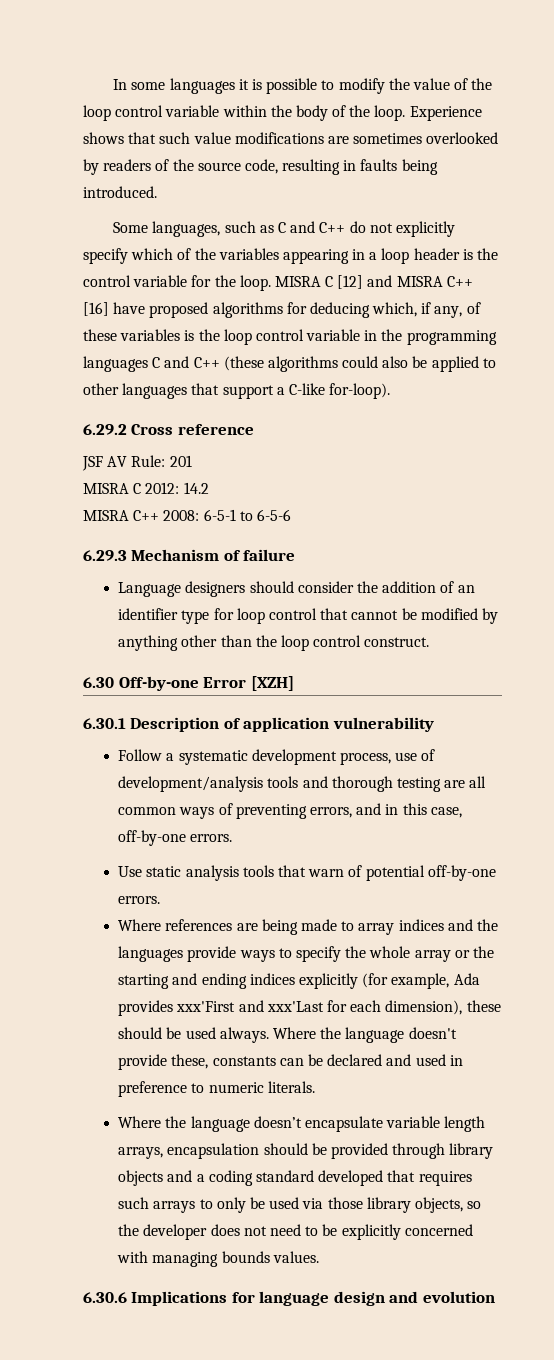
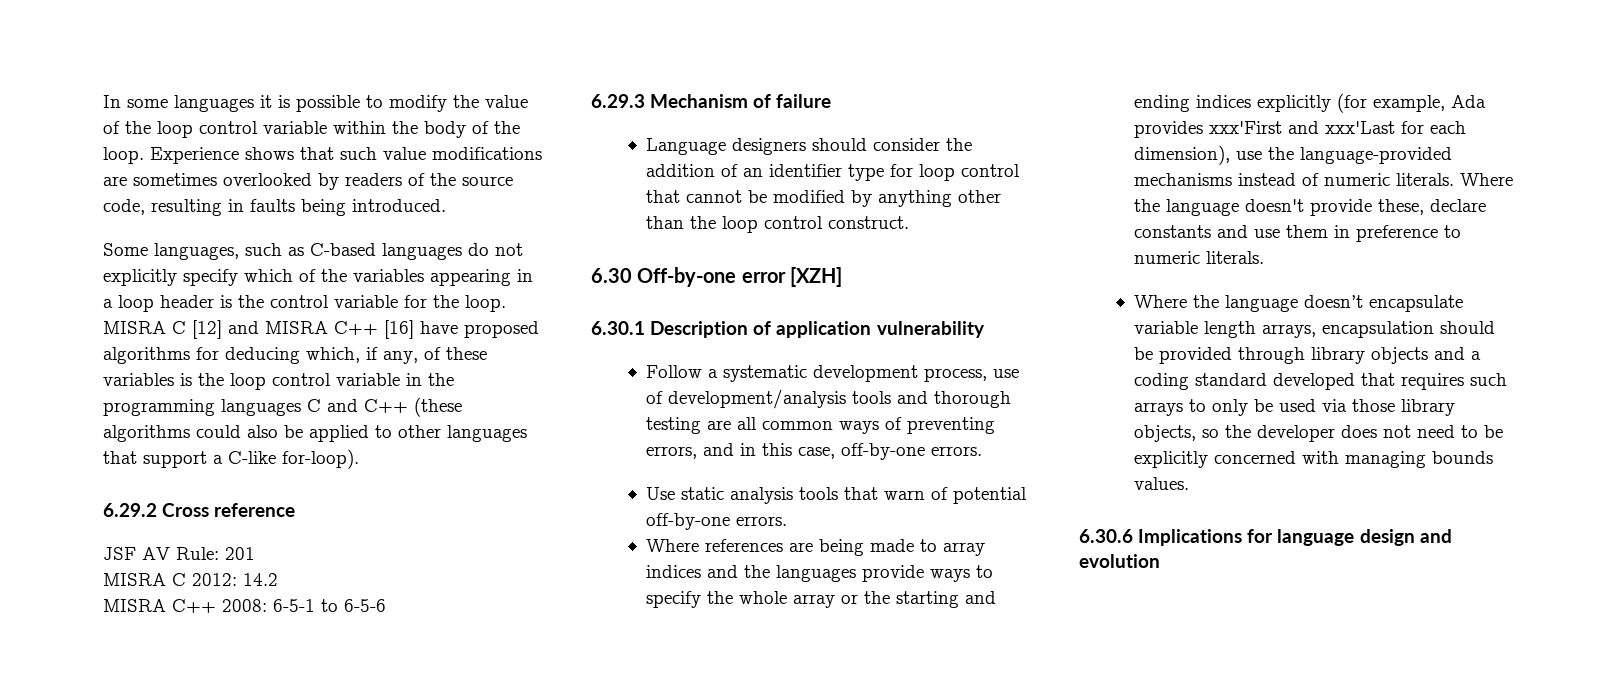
- Some languages, such as C and C++ do not explicitly specify which of the variables appearing in a loop header is the control variable for the loop.
+ Some languages, such as C-based languages do not explicitly specify which of the variables appearing in a loop header is the control variable for the loop.
- 6.30 Off-by-one Error [XZH]
+ 6.30 Off-by-one error [XZH]
- Where references are being made to array indices and the languages provide ways to specify the whole array or the starting and ending indices explicitly (for example, Ada provides xxx'First and xxx'Last for each dimension), these should be used always.
+ Where references are being made to array indices and the languages provide ways to specify the whole array or the starting and ending indices explicitly (for example, Ada provides xxx'First and xxx'Last for each dimension), use the language-provided mechanisms instead of numeric literals.
- Where the language doesn't provide these, constants can be declared and used in preference to numeric literals.
+ Where the language doesn't provide these, declare constants and use them in preference to numeric literals.

